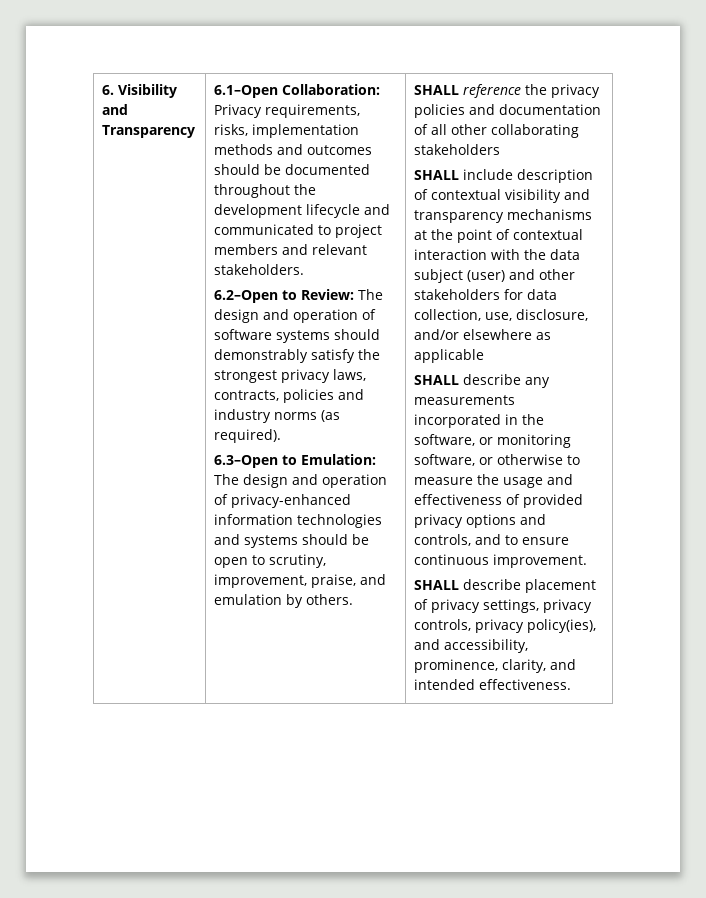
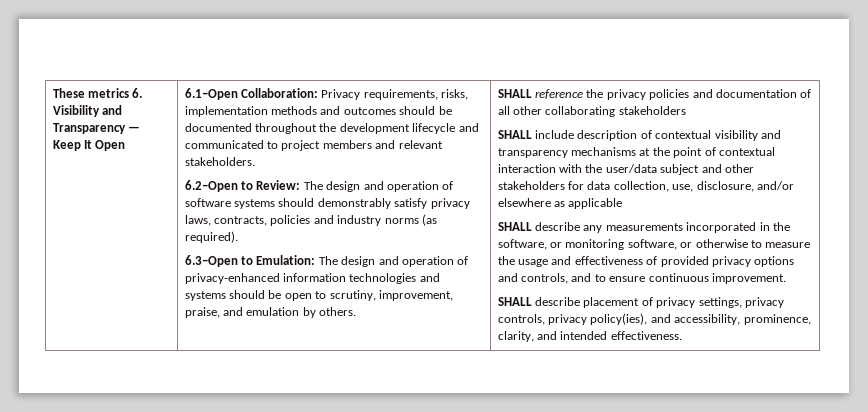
- 6. Visibility and Transparency
+ These metrics 6. Visibility and Transparency — Keep It Open
- 6.2–Open to Review: The design and operation of software systems should demonstrably satisfy the strongest privacy laws, contracts, policies and industry norms (as required).
+ 6.2–Open to Review: The design and operation of software systems should demonstrably satisfy privacy laws, contracts, policies and industry norms (as required).
- SHALL include description of contextual visibility and transparency mechanisms at the point of contextual interaction with the data subject (user) and other stakeholders for data collection, use, disclosure, and/or elsewhere as applicable
+ SHALL include description of contextual visibility and transparency mechanisms at the point of contextual interaction with the user/data subject and other stakeholders for data collection, use, disclosure, and/or elsewhere as applicable

